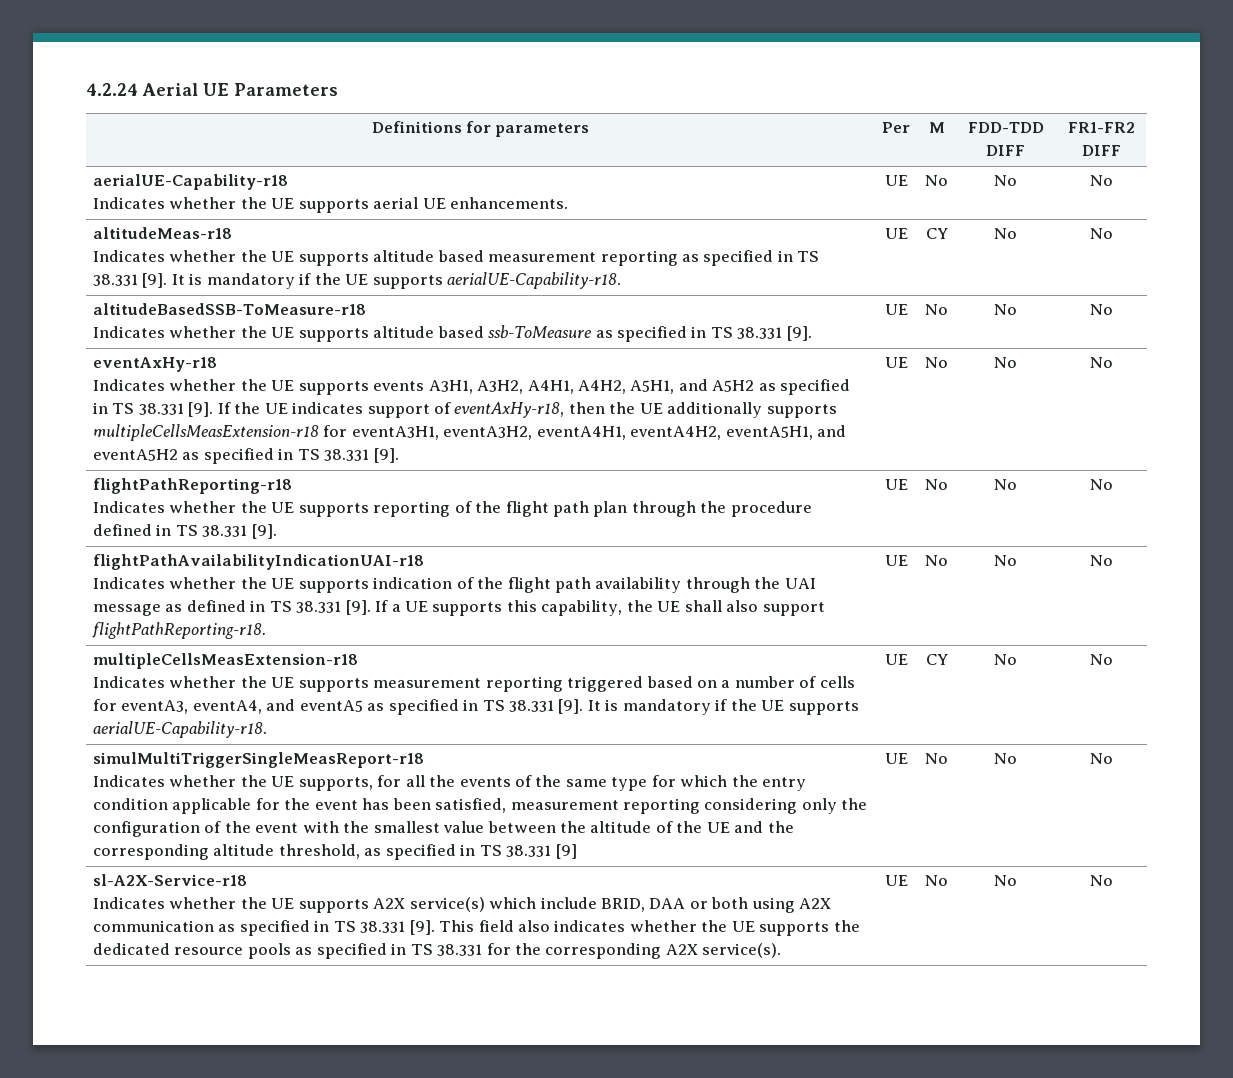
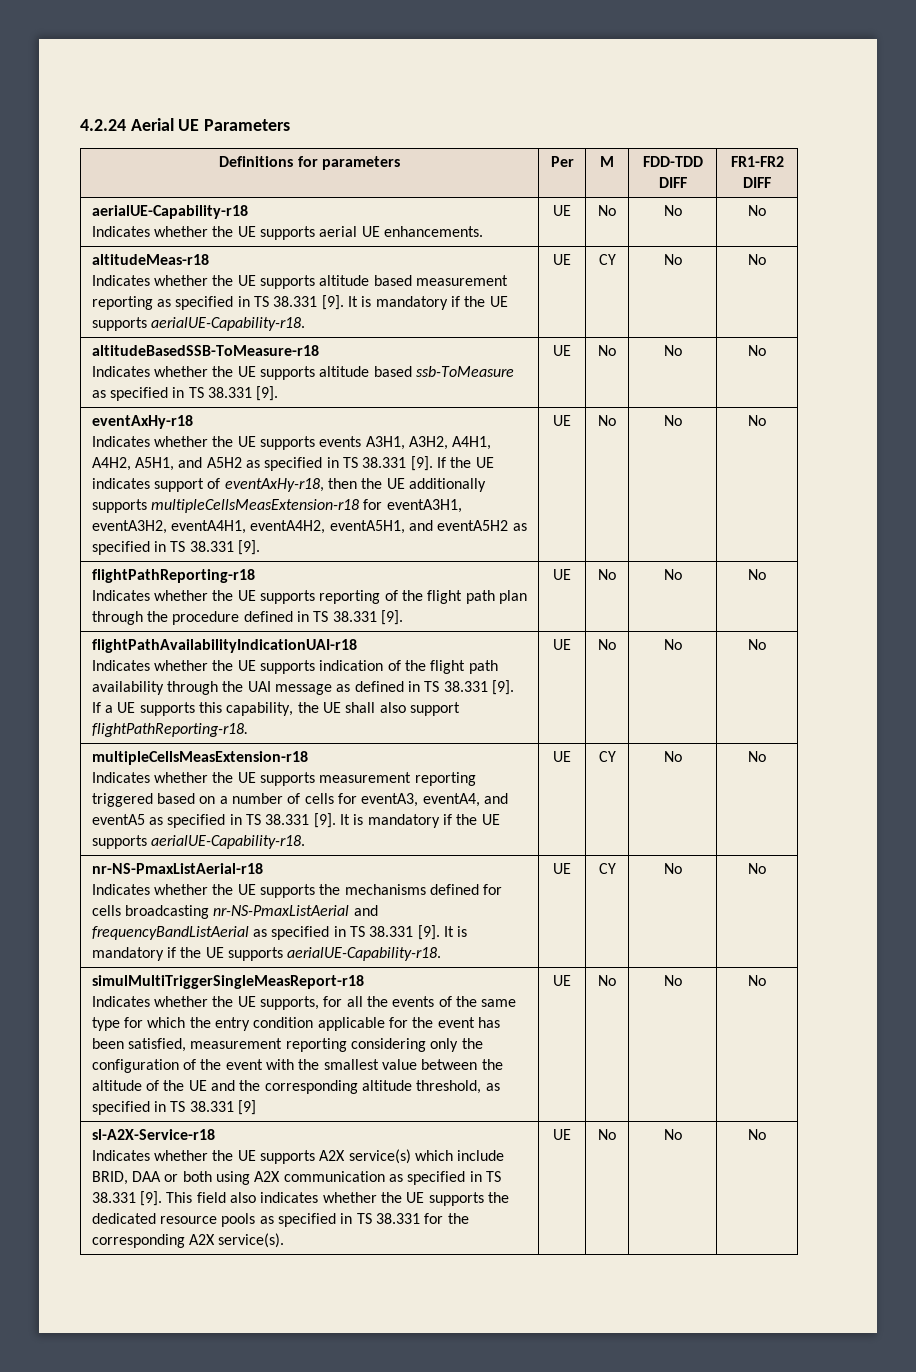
+ nr-NS-PmaxListAerial-r18
+ Indicates whether the UE supports the mechanisms defined for cells broadcasting nr-NS-PmaxListAerial and frequencyBandListAerial as specified in TS 38.331 [9]. It is mandatory if the UE supports aerialUE-Capability-r18. | UE | CY | No | No

